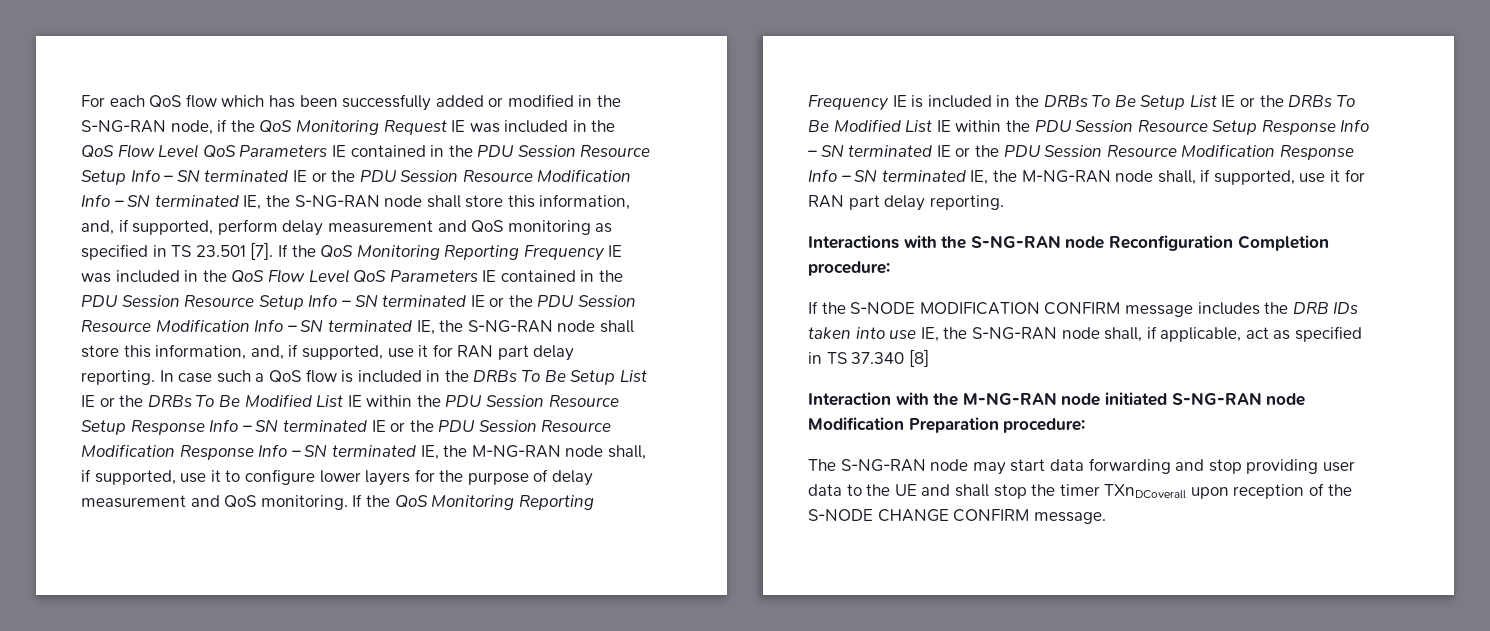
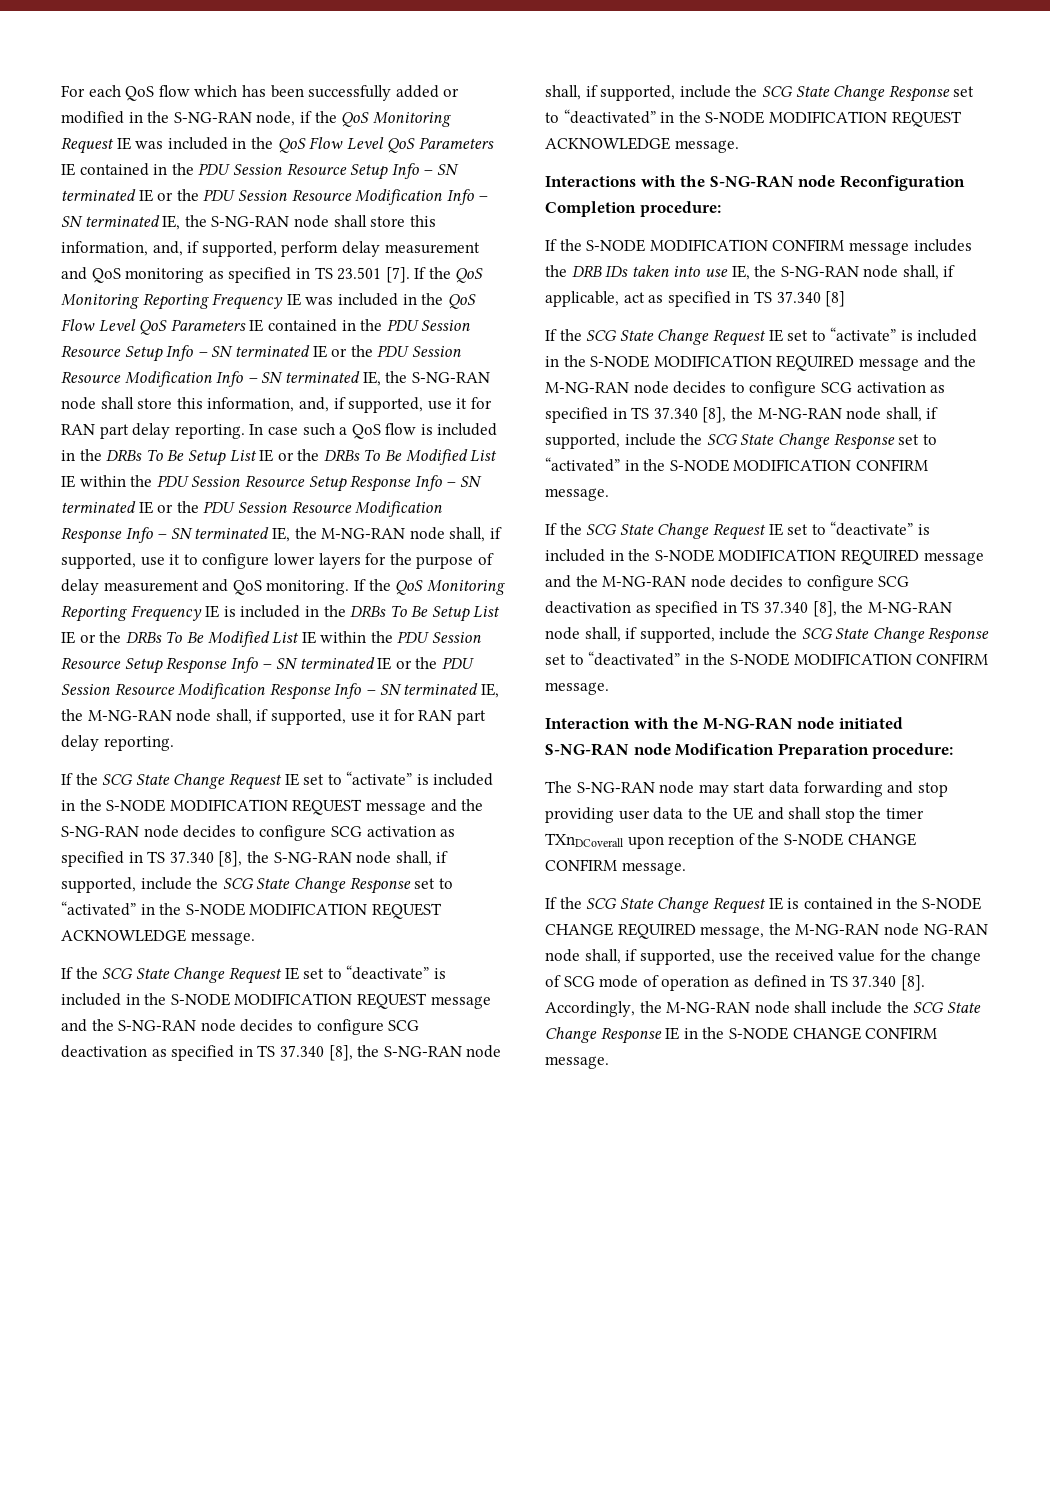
+ If the SCG State Change Request IE set to “activate” is included in the S-NODE MODIFICATION REQUEST message and the S-NG-RAN node decides to configure SCG activation as specified in TS 37.340 [8], the S-NG-RAN node shall, if supported, include the SCG State Change Response set to “activated” in the S-NODE MODIFICATION REQUEST ACKNOWLEDGE message.
+ If the SCG State Change Request IE set to “deactivate” is included in the S-NODE MODIFICATION REQUEST message and the S-NG-RAN node decides to configure SCG deactivation as specified in TS 37.340 [8], the S-NG-RAN node shall, if supported, include the SCG State Change Response set to “deactivated” in the S-NODE MODIFICATION REQUEST ACKNOWLEDGE message.
+ If the SCG State Change Request IE set to “activate” is included in the S-NODE MODIFICATION REQUIRED message and the M-NG-RAN node decides to configure SCG activation as specified in TS 37.340 [8], the M-NG-RAN node shall, if supported, include the SCG State Change Response set to “activated” in the S-NODE MODIFICATION CONFIRM message.
+ If the SCG State Change Request IE set to “deactivate” is included in the S-NODE MODIFICATION REQUIRED message and the M-NG-RAN node decides to configure SCG deactivation as specified in TS 37.340 [8], the M-NG-RAN node shall, if supported, include the SCG State Change Response set to “deactivated” in the S-NODE MODIFICATION CONFIRM message.
+ If the SCG State Change Request IE is contained in the S-NODE CHANGE REQUIRED message, the M-NG-RAN node NG-RAN node shall, if supported, use the received value for the change of SCG mode of operation as defined in TS 37.340 [8]. Accordingly, the M-NG-RAN node shall include the SCG State Change Response IE in the S-NODE CHANGE CONFIRM message.

